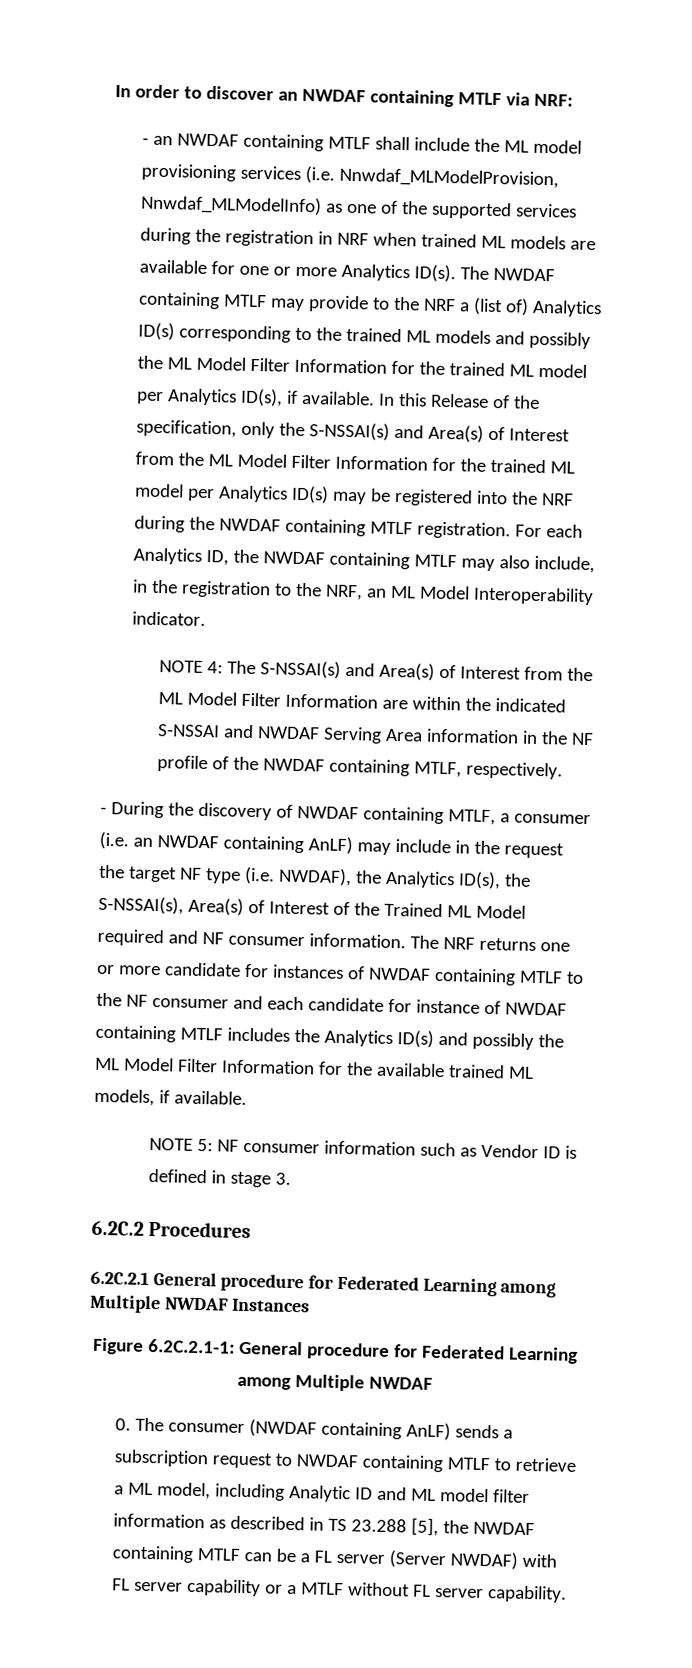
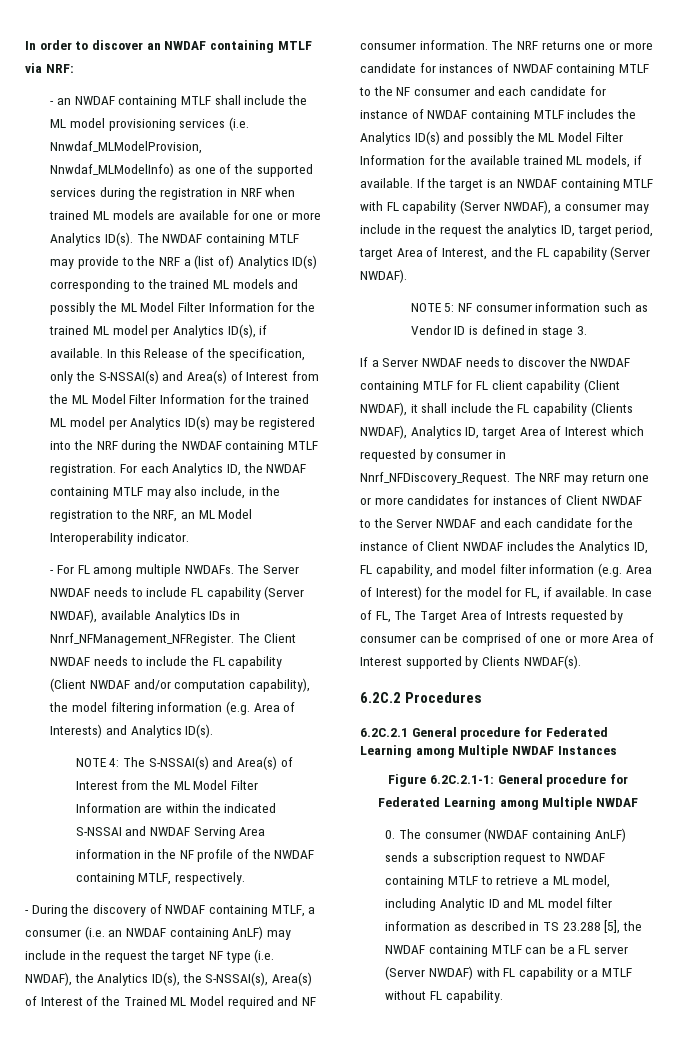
+ - For FL among multiple NWDAFs. The Server NWDAF needs to include FL capability (Server NWDAF), available Analytics IDs in Nnrf_NFManagement_NFRegister. The Client NWDAF needs to include the FL capability (Client NWDAF and/or computation capability), the model filtering information (e.g. Area of Interests) and Analytics ID(s).
+ If the target is an NWDAF containing MTLF with FL capability (Server NWDAF), a consumer may include in the request the analytics ID, target period, target Area of Interest, and the FL capability (Server NWDAF).
+ If a Server NWDAF needs to discover the NWDAF containing MTLF for FL client capability (Client NWDAF), it shall include the FL capability (Clients NWDAF), Analytics ID, target Area of Interest which requested by consumer in Nnrf_NFDiscovery_Request. The NRF may return one or more candidates for instances of Client NWDAF to the Server NWDAF and each candidate for the instance of Client NWDAF includes the Analytics ID, FL capability, and model filter information (e.g. Area of Interest) for the model for FL, if available. In case of FL, The Target Area of Intrests requested by consumer can be comprised of one or more Area of Interest supported by Clients NWDAF(s).
- 0. The consumer (NWDAF containing AnLF) sends a subscription request to NWDAF containing MTLF to retrieve a ML model, including Analytic ID and ML model filter information as described in TS 23.288 [5], the NWDAF containing MTLF can be a FL server (Server NWDAF) with FL server capability or a MTLF without FL server capability.
+ 0. The consumer (NWDAF containing AnLF) sends a subscription request to NWDAF containing MTLF to retrieve a ML model, including Analytic ID and ML model filter information as described in TS 23.288 [5], the NWDAF containing MTLF can be a FL server (Server NWDAF) with FL capability or a MTLF without FL capability.

